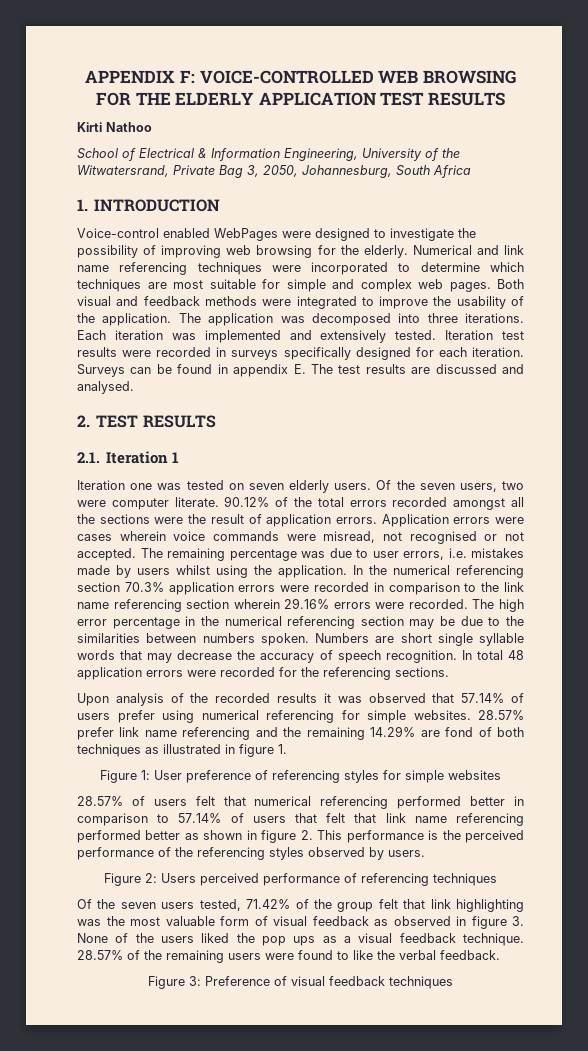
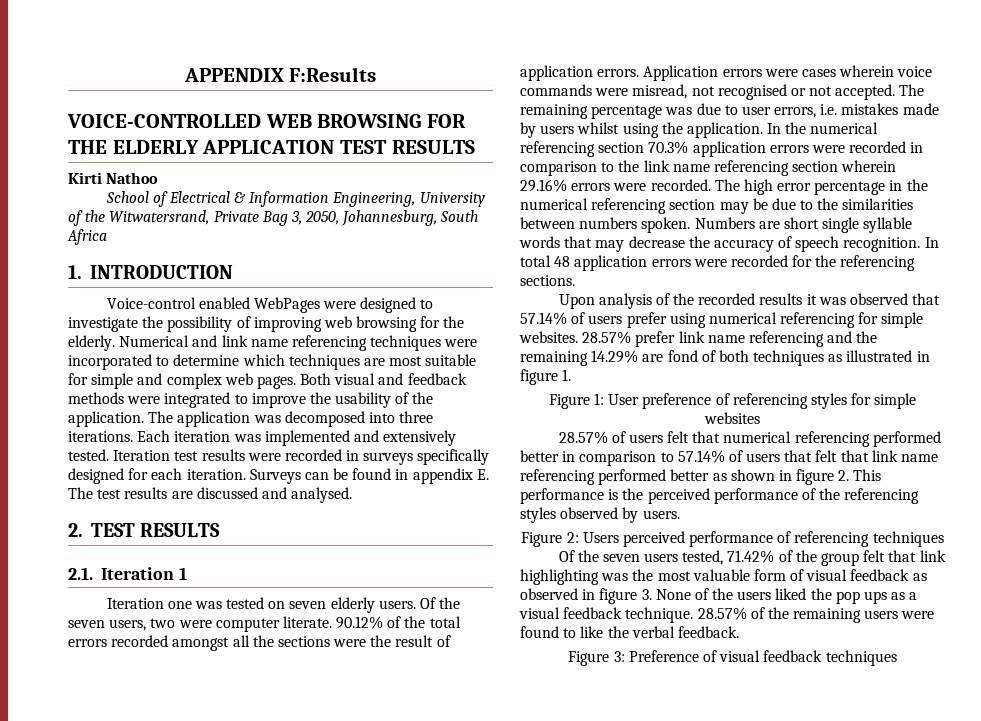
- APPENDIX F: VOICE-CONTROLLED WEB BROWSING FOR THE ELDERLY APPLICATION TEST RESULTS
+ APPENDIX F:Results
+ VOICE-CONTROLLED WEB BROWSING FOR THE ELDERLY APPLICATION TEST RESULTS

